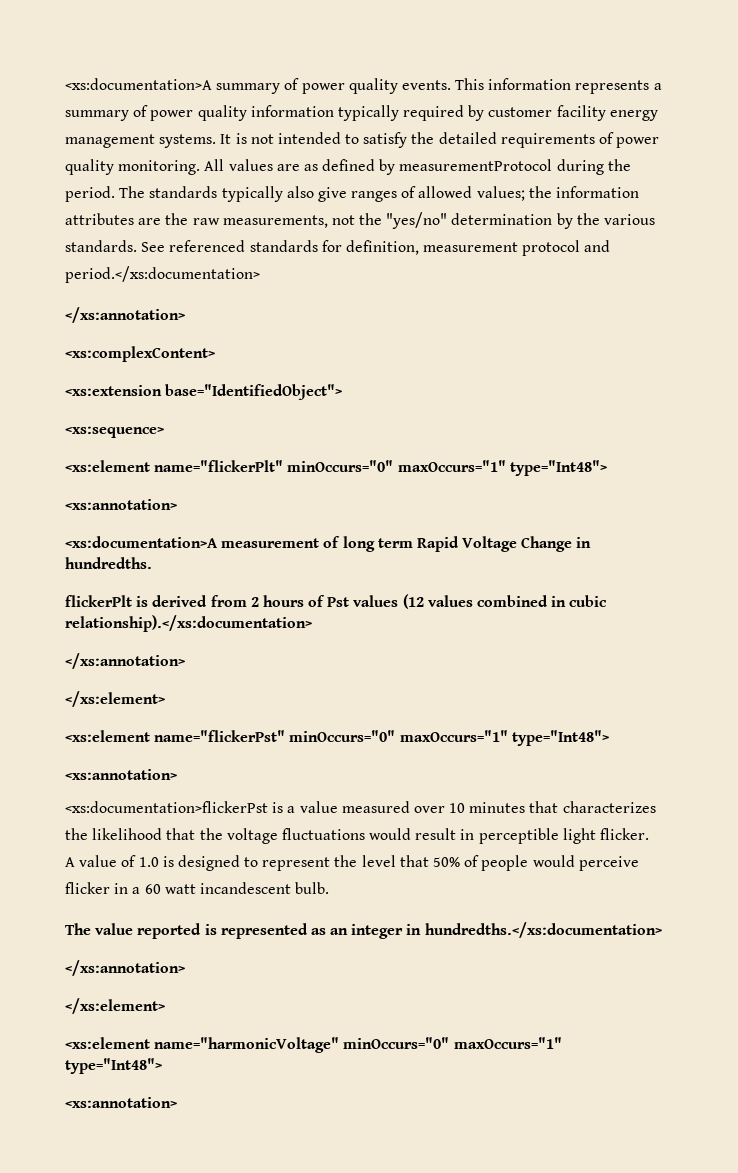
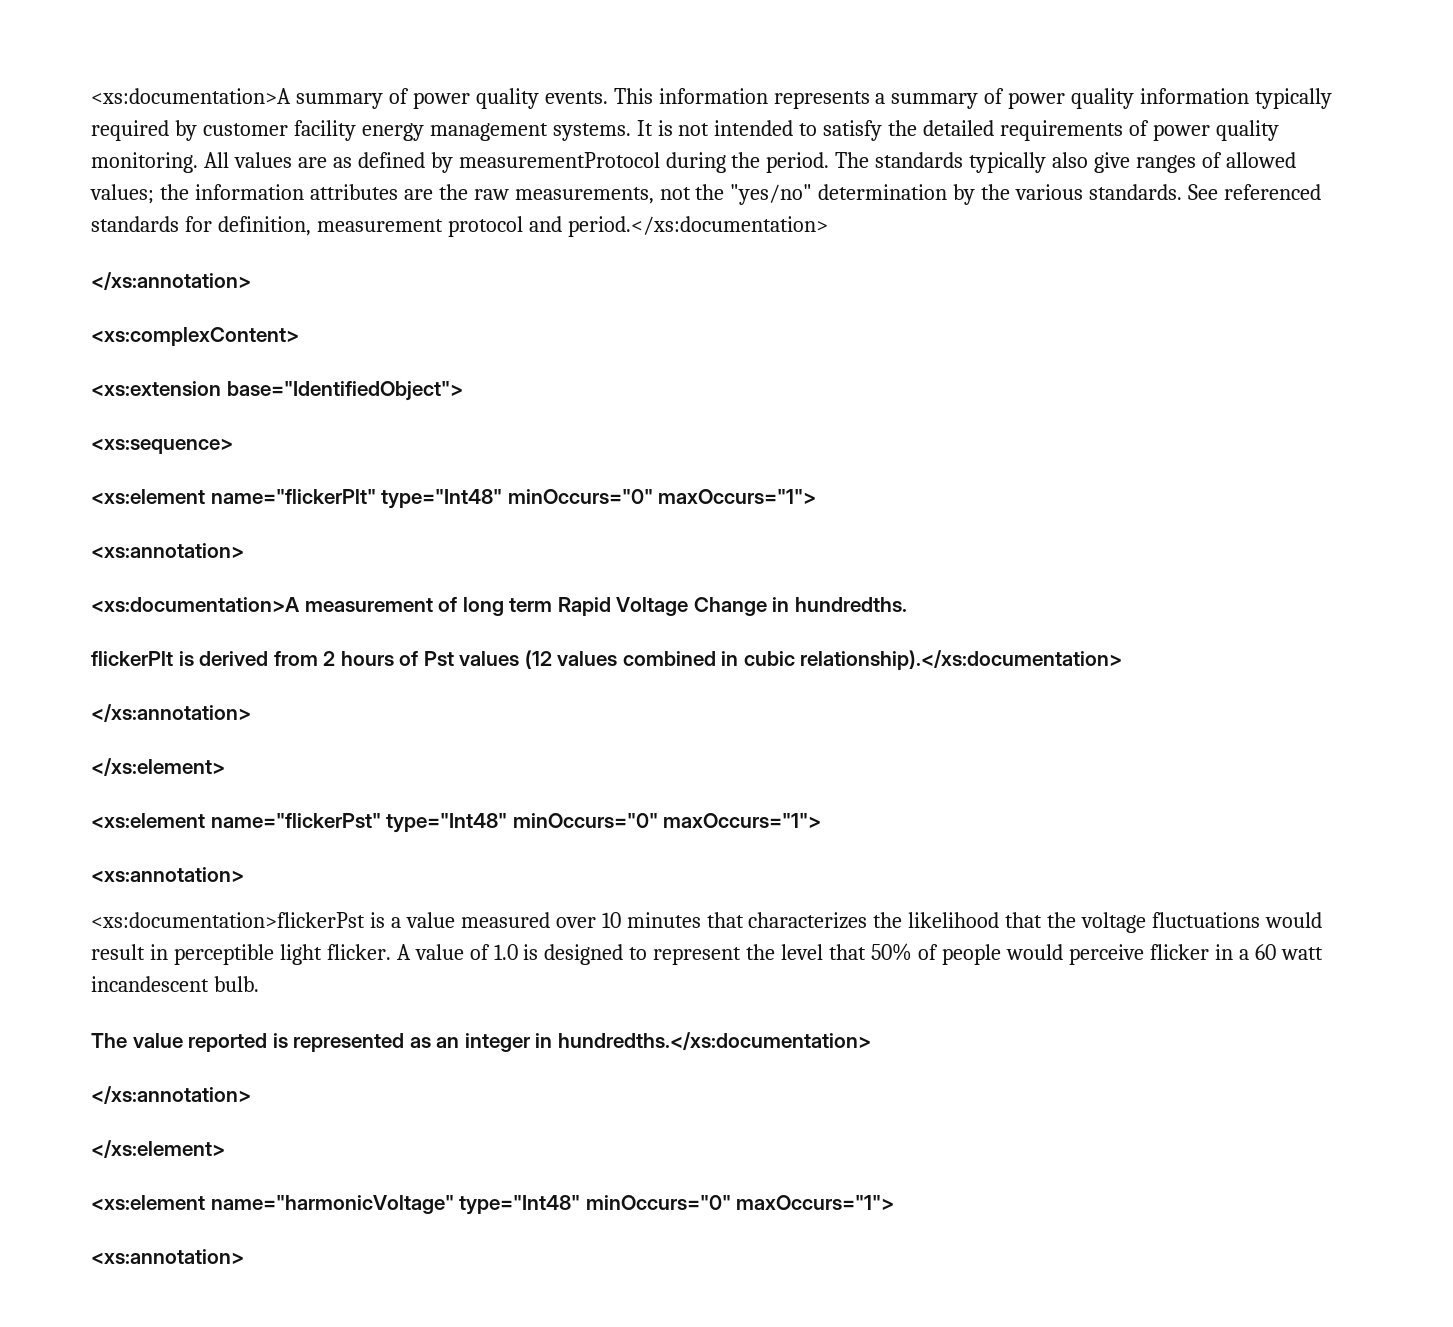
- <xs:element name="flickerPlt" minOccurs="0" maxOccurs="1" type="Int48">
+ <xs:element name="flickerPlt" type="Int48" minOccurs="0" maxOccurs="1">
- <xs:element name="flickerPst" minOccurs="0" maxOccurs="1" type="Int48">
+ <xs:element name="flickerPst" type="Int48" minOccurs="0" maxOccurs="1">
- <xs:element name="harmonicVoltage" minOccurs="0" maxOccurs="1" type="Int48">
+ <xs:element name="harmonicVoltage" type="Int48" minOccurs="0" maxOccurs="1">

